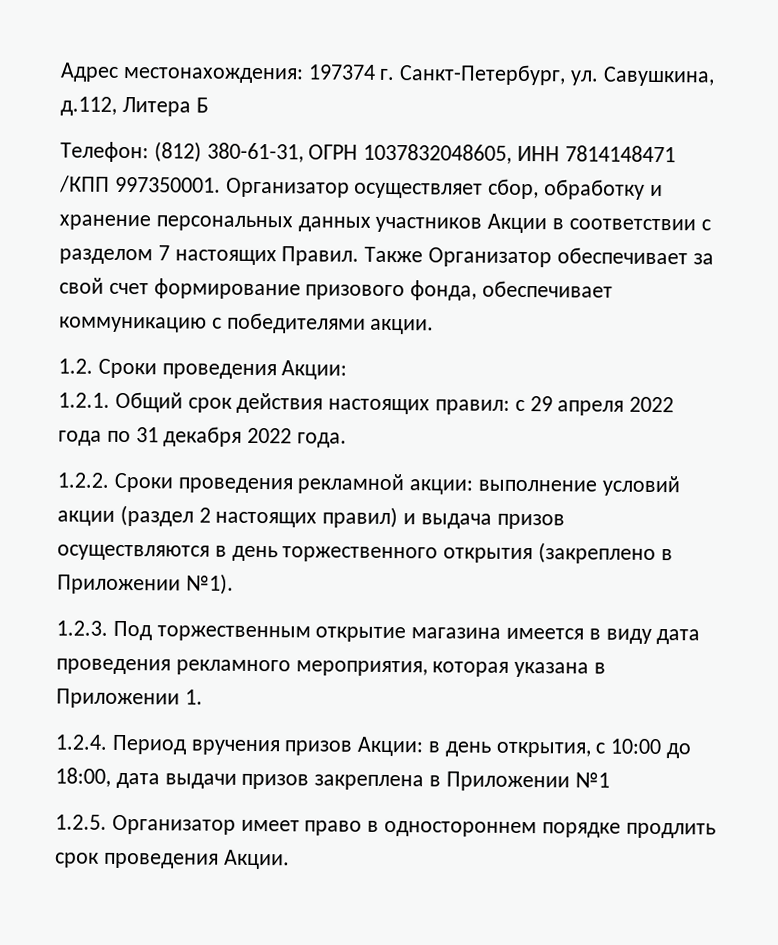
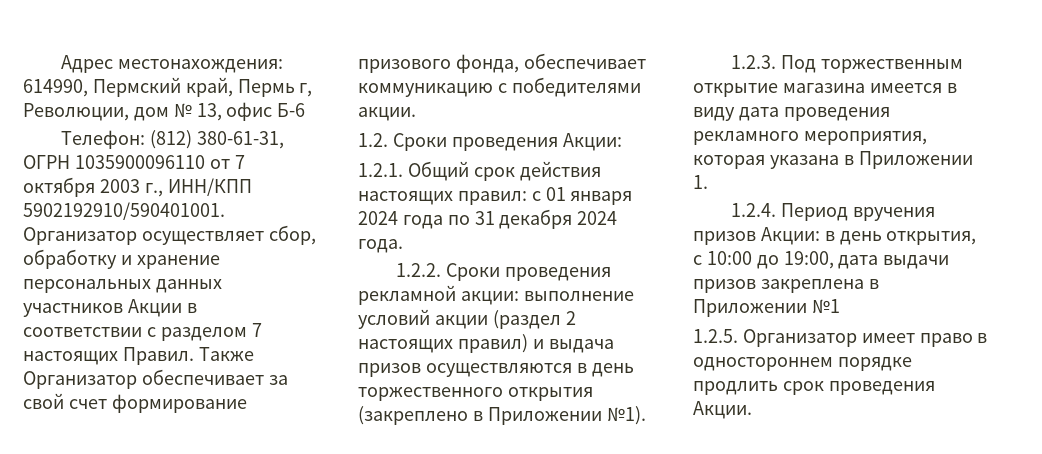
- Адрес местонахождения: 197374 г. Санкт-Петербург, ул. Савушкина, д.112, Литера Б
- Телефон: (812) 380-61-31, ОГРН 1037832048605, ИНН 7814148471 /КПП 997350001.
+ Адрес местонахождения: 614990, Пермский край, Пермь г, Революции, дом № 13, офис Б-6
+ Телефон: (812) 380-61-31, ОГРН 1035900096110 от 7 октября 2003 г., ИНН/КПП 5902192910/590401001.
- 1.2.1. Общий срок действия настоящих правил: c 29 апреля 2022 года по 31 декабря 2022 года.
+ 1.2.1. Общий срок действия настоящих правил: c 01 января 2024 года по 31 декабря 2024 года.
- 1.2.4. Период вручения призов Акции: в день открытия, с 10:00 до 18:00, дата выдачи призов закреплена в Приложении №1
+ 1.2.4. Период вручения призов Акции: в день открытия, с 10:00 до 19:00, дата выдачи призов закреплена в Приложении №1

